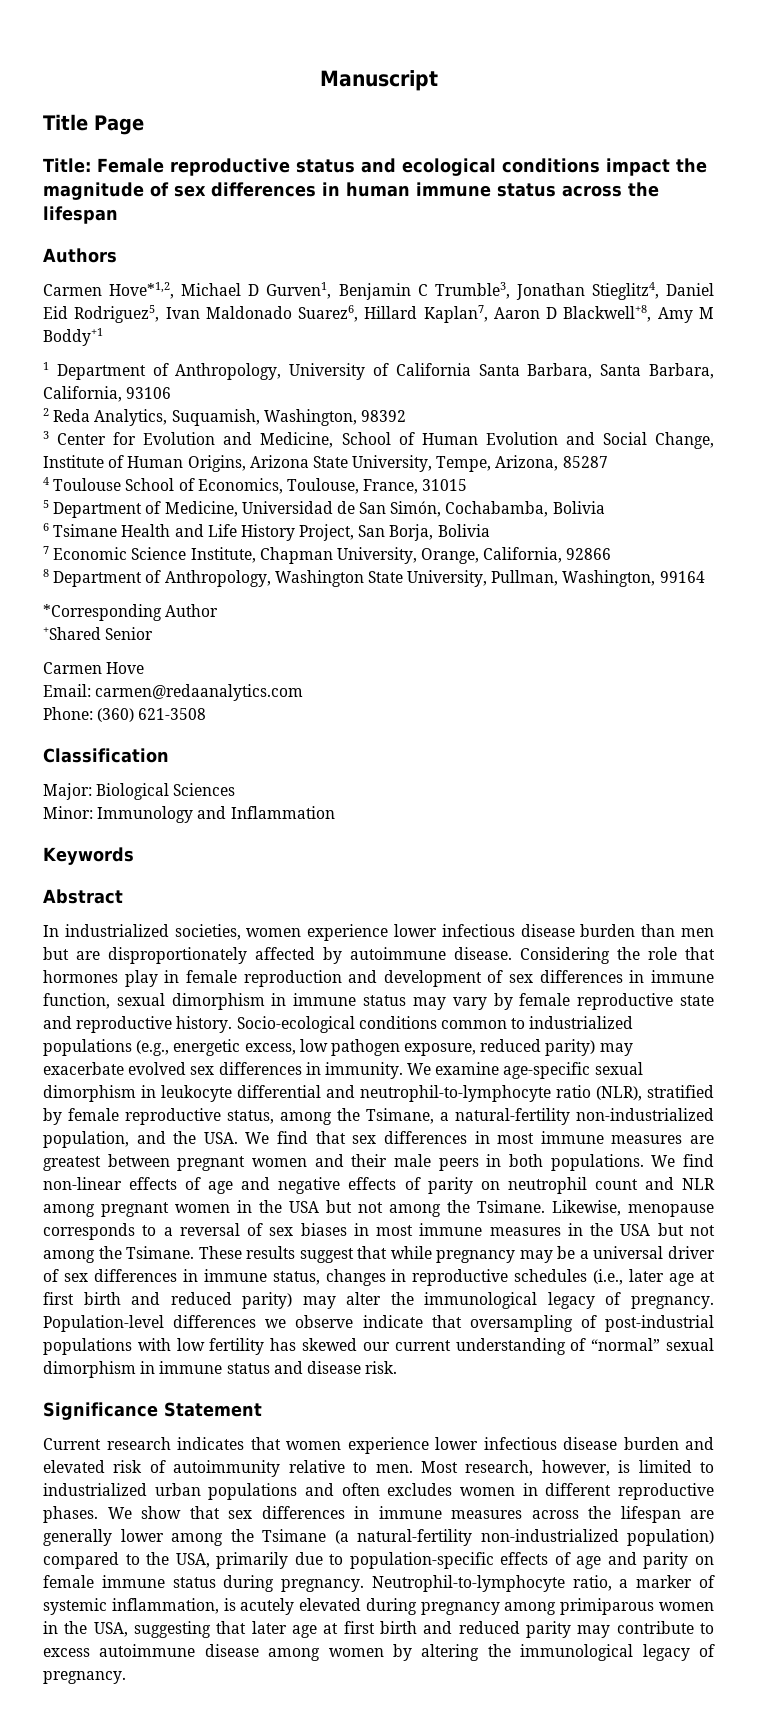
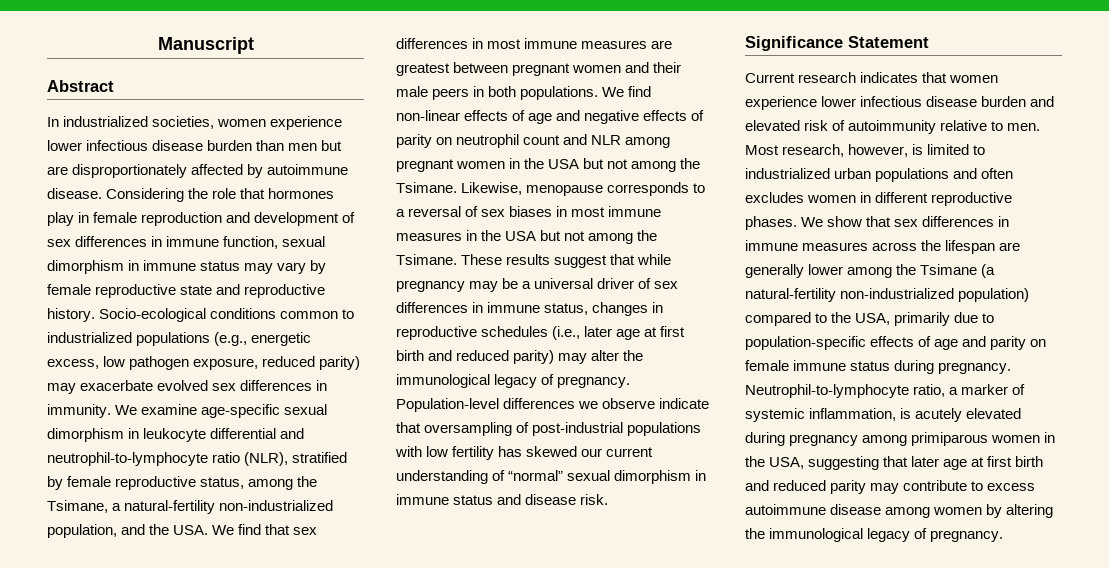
- Title Page
- Title: Female reproductive status and ecological conditions impact the magnitude of sex differences in human immune status across the lifespan
- Authors
- Carmen Hove*1,2, Michael D Gurven1, Benjamin C Trumble3, Jonathan Stieglitz4, Daniel Eid Rodriguez5, Ivan Maldonado Suarez6, Hillard Kaplan7, Aaron D Blackwell+8, Amy M Boddy+1
- 1 Department of Anthropology, University of California Santa Barbara, Santa Barbara, California, 93106
- 2 Reda Analytics, Suquamish, Washington, 98392
- 3 Center for Evolution and Medicine, School of Human Evolution and Social Change, Institute of Human Origins, Arizona State University, Tempe, Arizona, 85287
- 4 Toulouse School of Economics, Toulouse, France, 31015
- 5 Department of Medicine, Universidad de San Simón, Cochabamba, Bolivia
- 6 Tsimane Health and Life History Project, San Borja, Bolivia
- 7 Economic Science Institute, Chapman University, Orange, California, 92866
- 8 Department of Anthropology, Washington State University, Pullman, Washington, 99164
- *Corresponding Author
- +Shared Senior
- Carmen Hove
- Email: carmen@redaanalytics.com
- Phone: (360) 621-3508
- Classification
- Major: Biological Sciences
- Minor: Immunology and Inflammation
- Keywords

